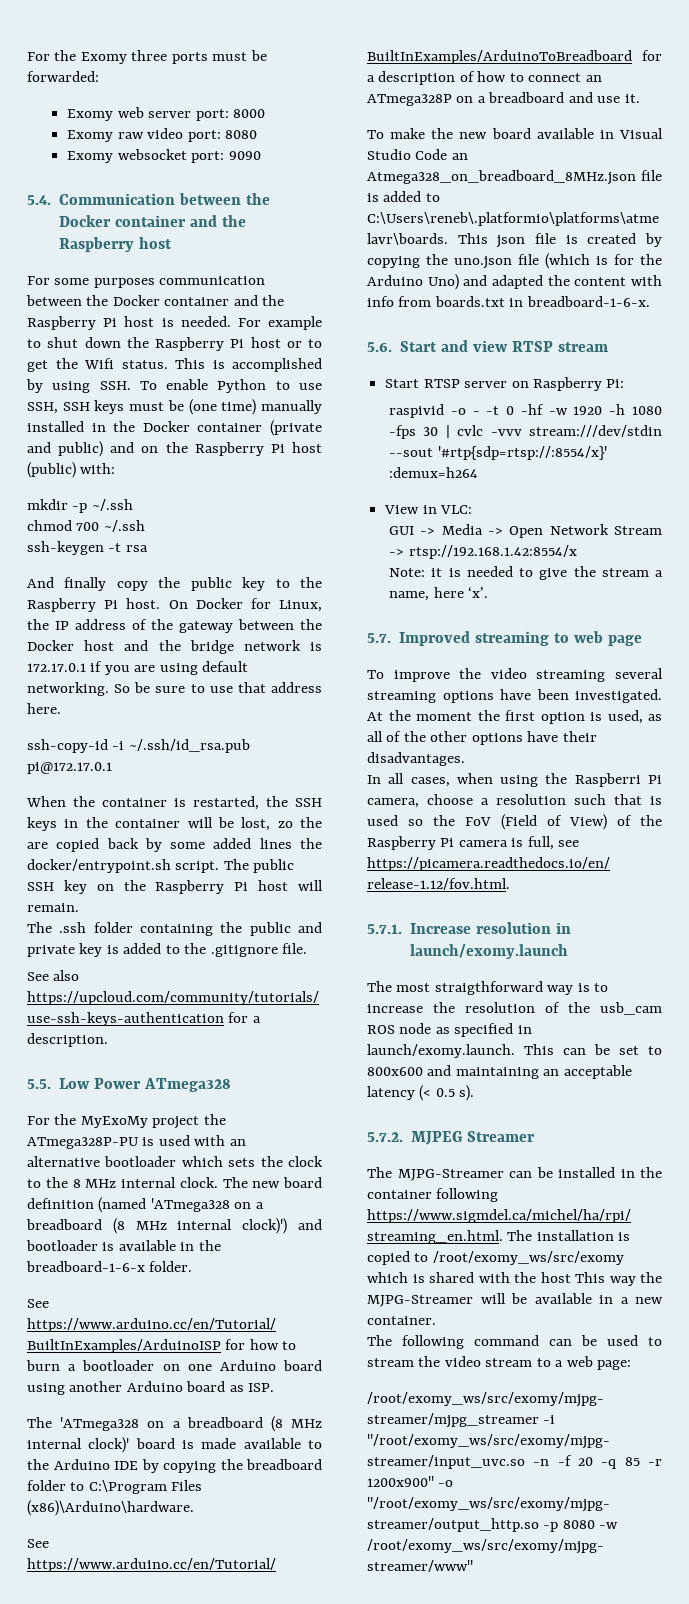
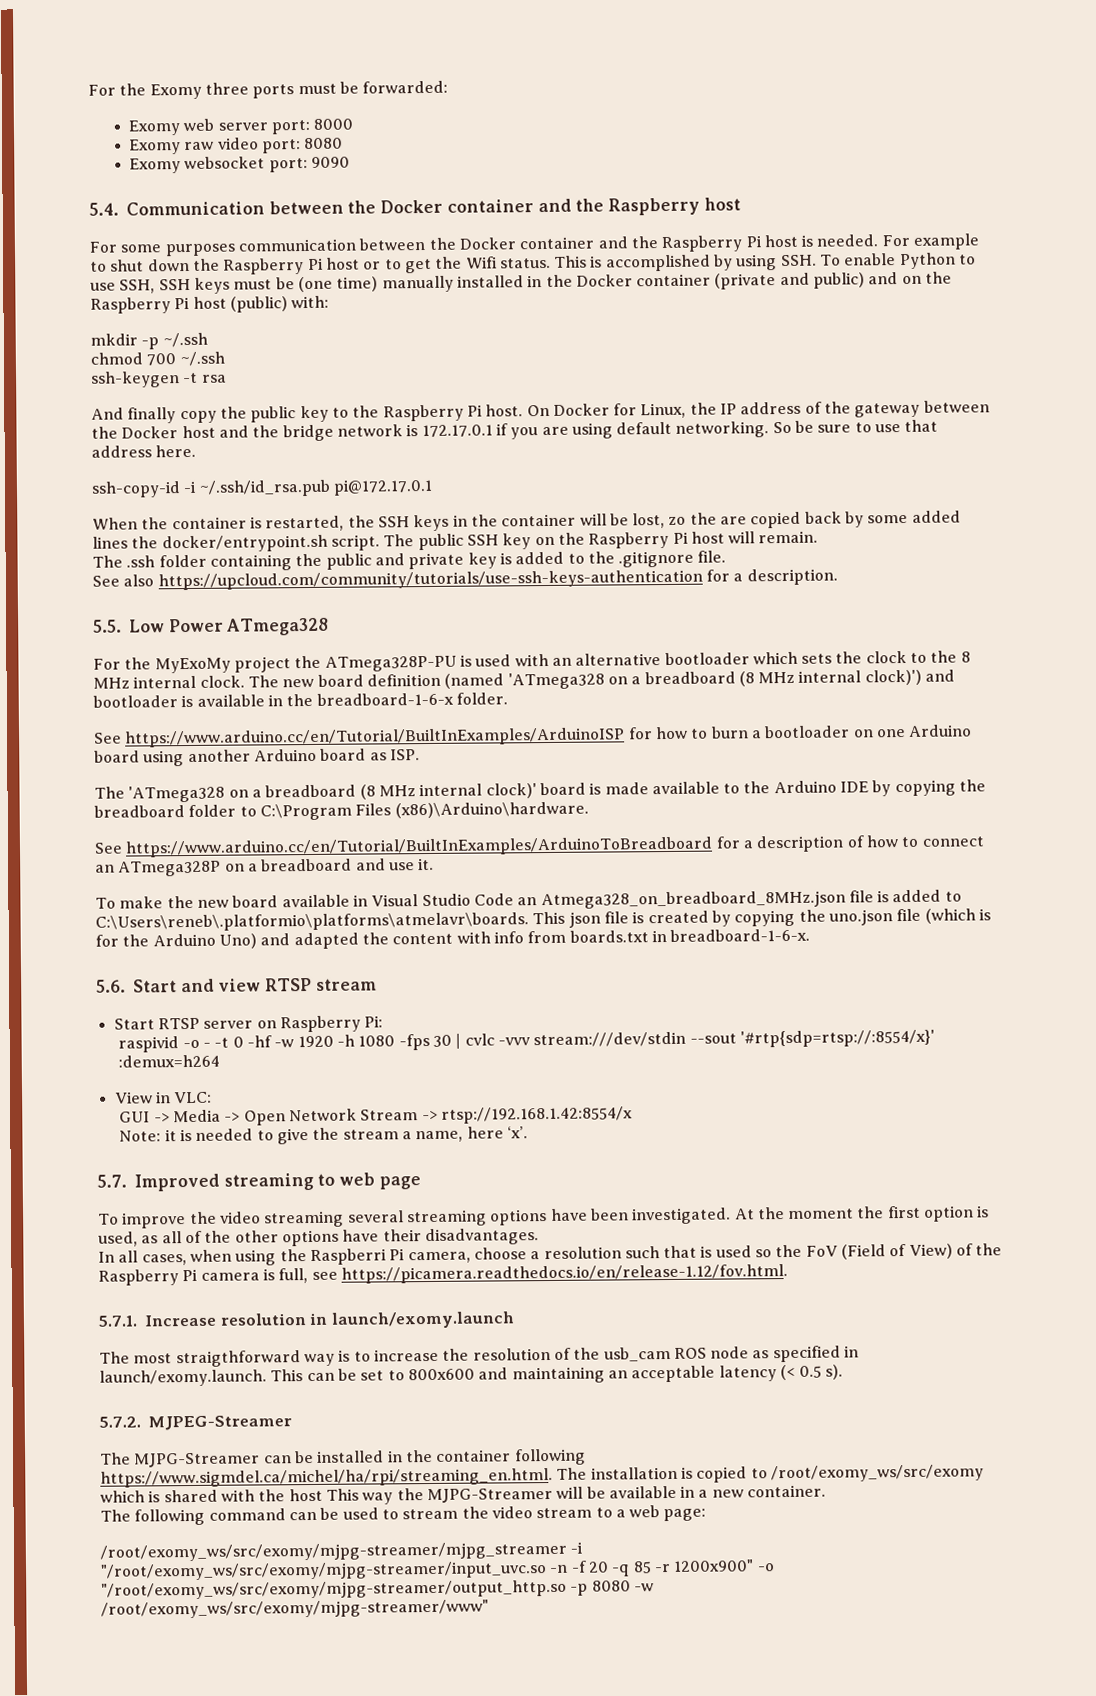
- 5.7.2. MJPEG Streamer
+ 5.7.2. MJPEG-Streamer

